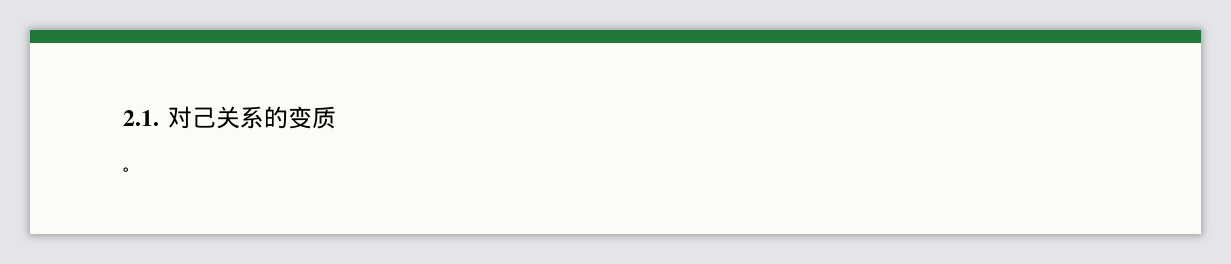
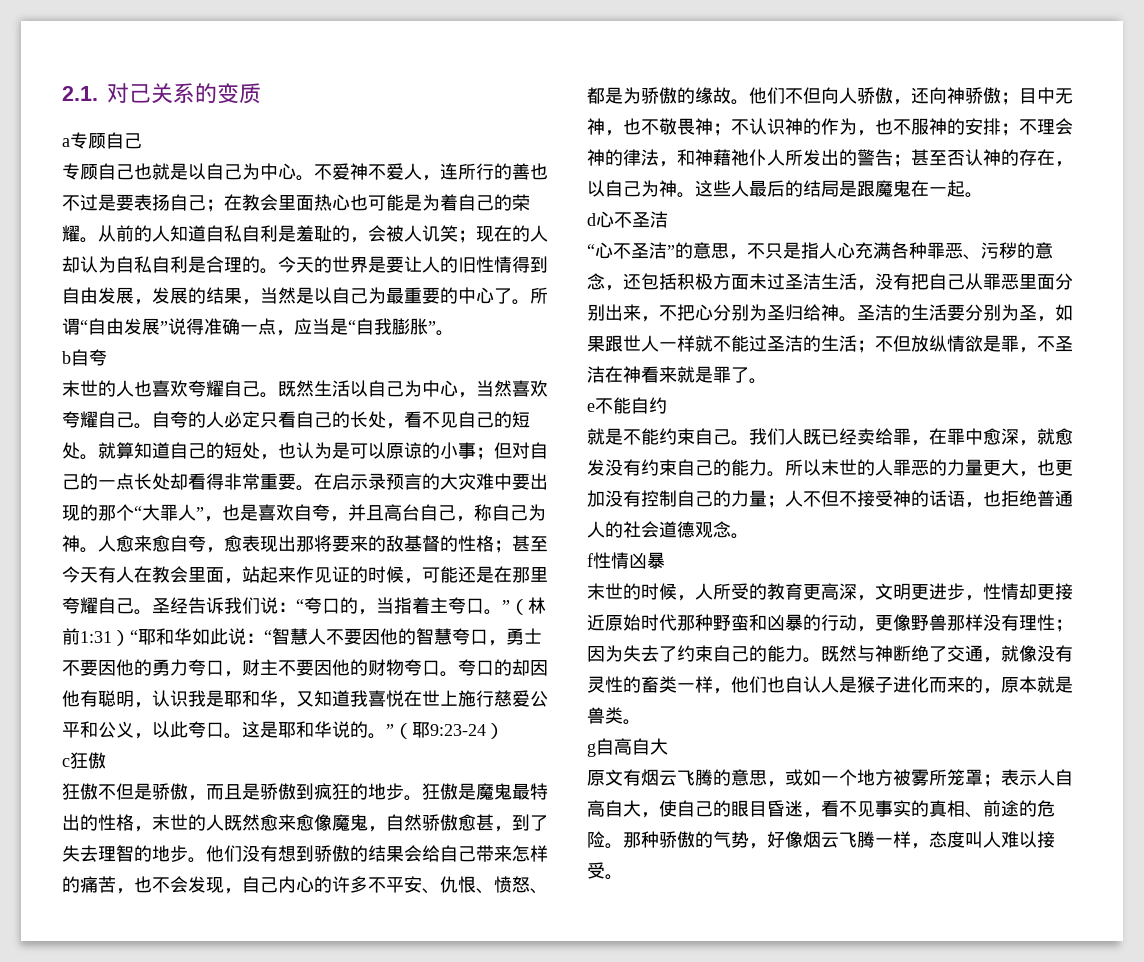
- 。
+ a专顾自己
+ 专顾自己也就是以自己为中心。不爱神不爱人，连所行的善也不过是要表扬自己；在教会里面热心也可能是为着自己的荣耀。从前的人知道自私自利是羞耻的，会被人讥笑；现在的人却认为自私自利是合理的。今天的世界是要让人的旧性情得到自由发展，发展的结果，当然是以自己为最重要的中心了。所谓“自由发展”说得准确一点，应当是“自我膨胀”。
+ b自夸
+ 末世的人也喜欢夸耀自己。既然生活以自己为中心，当然喜欢夸耀自己。自夸的人必定只看自己的长处，看不见自己的短处。就算知道自己的短处，也认为是可以原谅的小事；但对自己的一点长处却看得非常重要。在启示录预言的大灾难中要出现的那个“大罪人”，也是喜欢自夸，并且高台自己，称自己为神。人愈来愈自夸，愈表现出那将要来的敌基督的性格；甚至今天有人在教会里面，站起来作见证的时候，可能还是在那里夸耀自己。圣经告诉我们说：“夸口的，当指着主夸口。”（林前1:31）“耶和华如此说：“智慧人不要因他的智慧夸口，勇士不要因他的勇力夸口，财主不要因他的财物夸口。夸口的却因他有聪明，认识我是耶和华，又知道我喜悦在世上施行慈爱公平和公义，以此夸口。这是耶和华说的。”（耶9:23-24）
+ c狂傲
+ 狂傲不但是骄傲，而且是骄傲到疯狂的地步。狂傲是魔鬼最特出的性格，末世的人既然愈来愈像魔鬼，自然骄傲愈甚，到了失去理智的地步。他们没有想到骄傲的结果会给自己带来怎样的痛苦，也不会发现，自己内心的许多不平安、仇恨、愤怒、都是为骄傲的缘故。他们不但向人骄傲，还向神骄傲；目中无神，也不敬畏神；不认识神的作为，也不服神的安排；不理会神的律法，和神藉祂仆人所发出的警告；甚至否认神的存在，以自己为神。这些人最后的结局是跟魔鬼在一起。
+ d心不圣洁
+ “心不圣洁”的意思，不只是指人心充满各种罪恶、污秽的意念，还包括积极方面未过圣洁生活，没有把自己从罪恶里面分别出来，不把心分别为圣归给神。圣洁的生活要分别为圣，如果跟世人一样就不能过圣洁的生活；不但放纵情欲是罪，不圣洁在神看来就是罪了。
+ e不能自约
+ 就是不能约束自己。我们人既已经卖给罪，在罪中愈深，就愈发没有约束自己的能力。所以末世的人罪恶的力量更大，也更加没有控制自己的力量；人不但不接受神的话语，也拒绝普通人的社会道德观念。
+ f性情凶暴
+ 末世的时候，人所受的教育更高深，文明更进步，性情却更接近原始时代那种野蛮和凶暴的行动，更像野兽那样没有理性；因为失去了约束自己的能力。既然与神断绝了交通，就像没有灵性的畜类一样，他们也自认人是猴子进化而来的，原本就是兽类。
+ g自高自大
+ 原文有烟云飞腾的意思，或如一个地方被雾所笼罩；表示人自高自大，使自己的眼目昏迷，看不见事实的真相、前途的危险。那种骄傲的气势，好像烟云飞腾一样，态度叫人难以接受。

